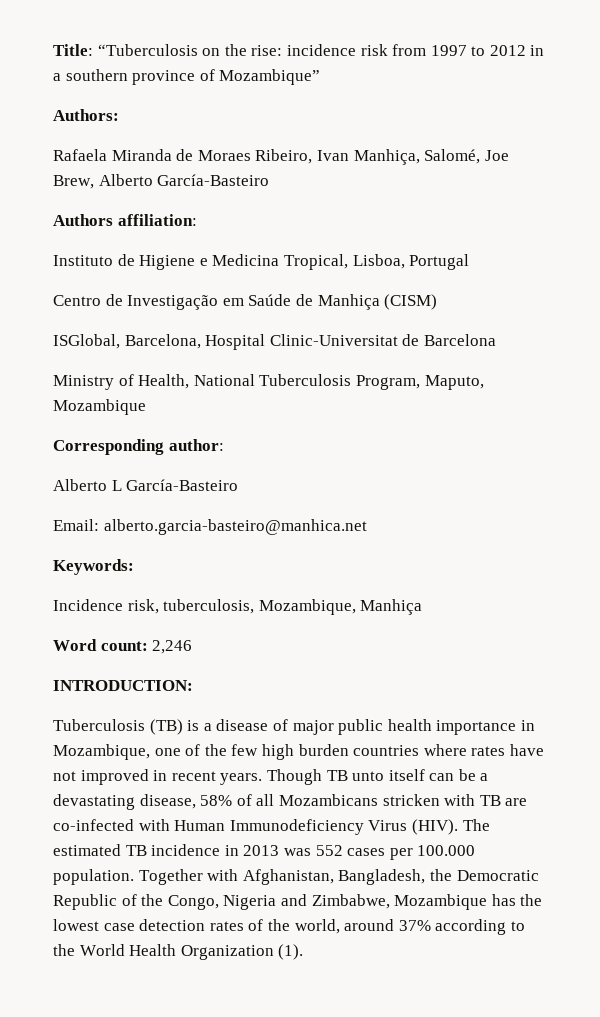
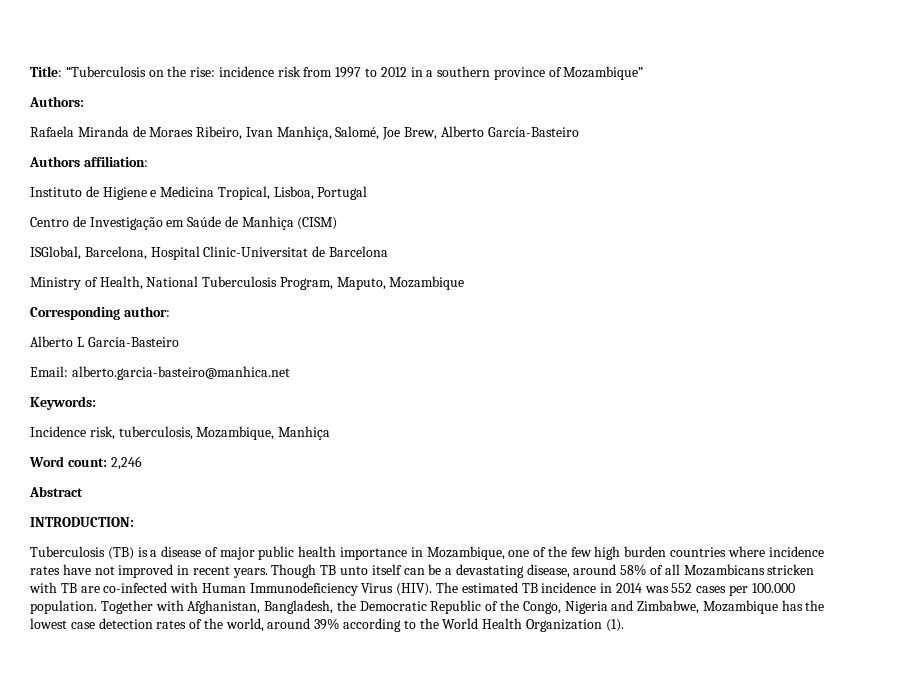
+ Abstract
- Tuberculosis (TB) is a disease of major public health importance in Mozambique, one of the few high burden countries where rates have not improved in recent years.
+ Tuberculosis (TB) is a disease of major public health importance in Mozambique, one of the few high burden countries where incidence rates have not improved in recent years.
- Though TB unto itself can be a devastating disease, 58% of all Mozambicans stricken with TB are co-infected with Human Immunodeficiency Virus (HIV).
+ Though TB unto itself can be a devastating disease, around 58% of all Mozambicans stricken with TB are co-infected with Human Immunodeficiency Virus (HIV).
- The estimated TB incidence in 2013 was 552 cases per 100.000 population.
+ The estimated TB incidence in 2014 was 552 cases per 100.000 population.
- Together with Afghanistan, Bangladesh, the Democratic Republic of the Congo, Nigeria and Zimbabwe, Mozambique has the lowest case detection rates of the world, around 37% according to the World Health Organization (1).
+ Together with Afghanistan, Bangladesh, the Democratic Republic of the Congo, Nigeria and Zimbabwe, Mozambique has the lowest case detection rates of the world, around 39% according to the World Health Organization (1).

